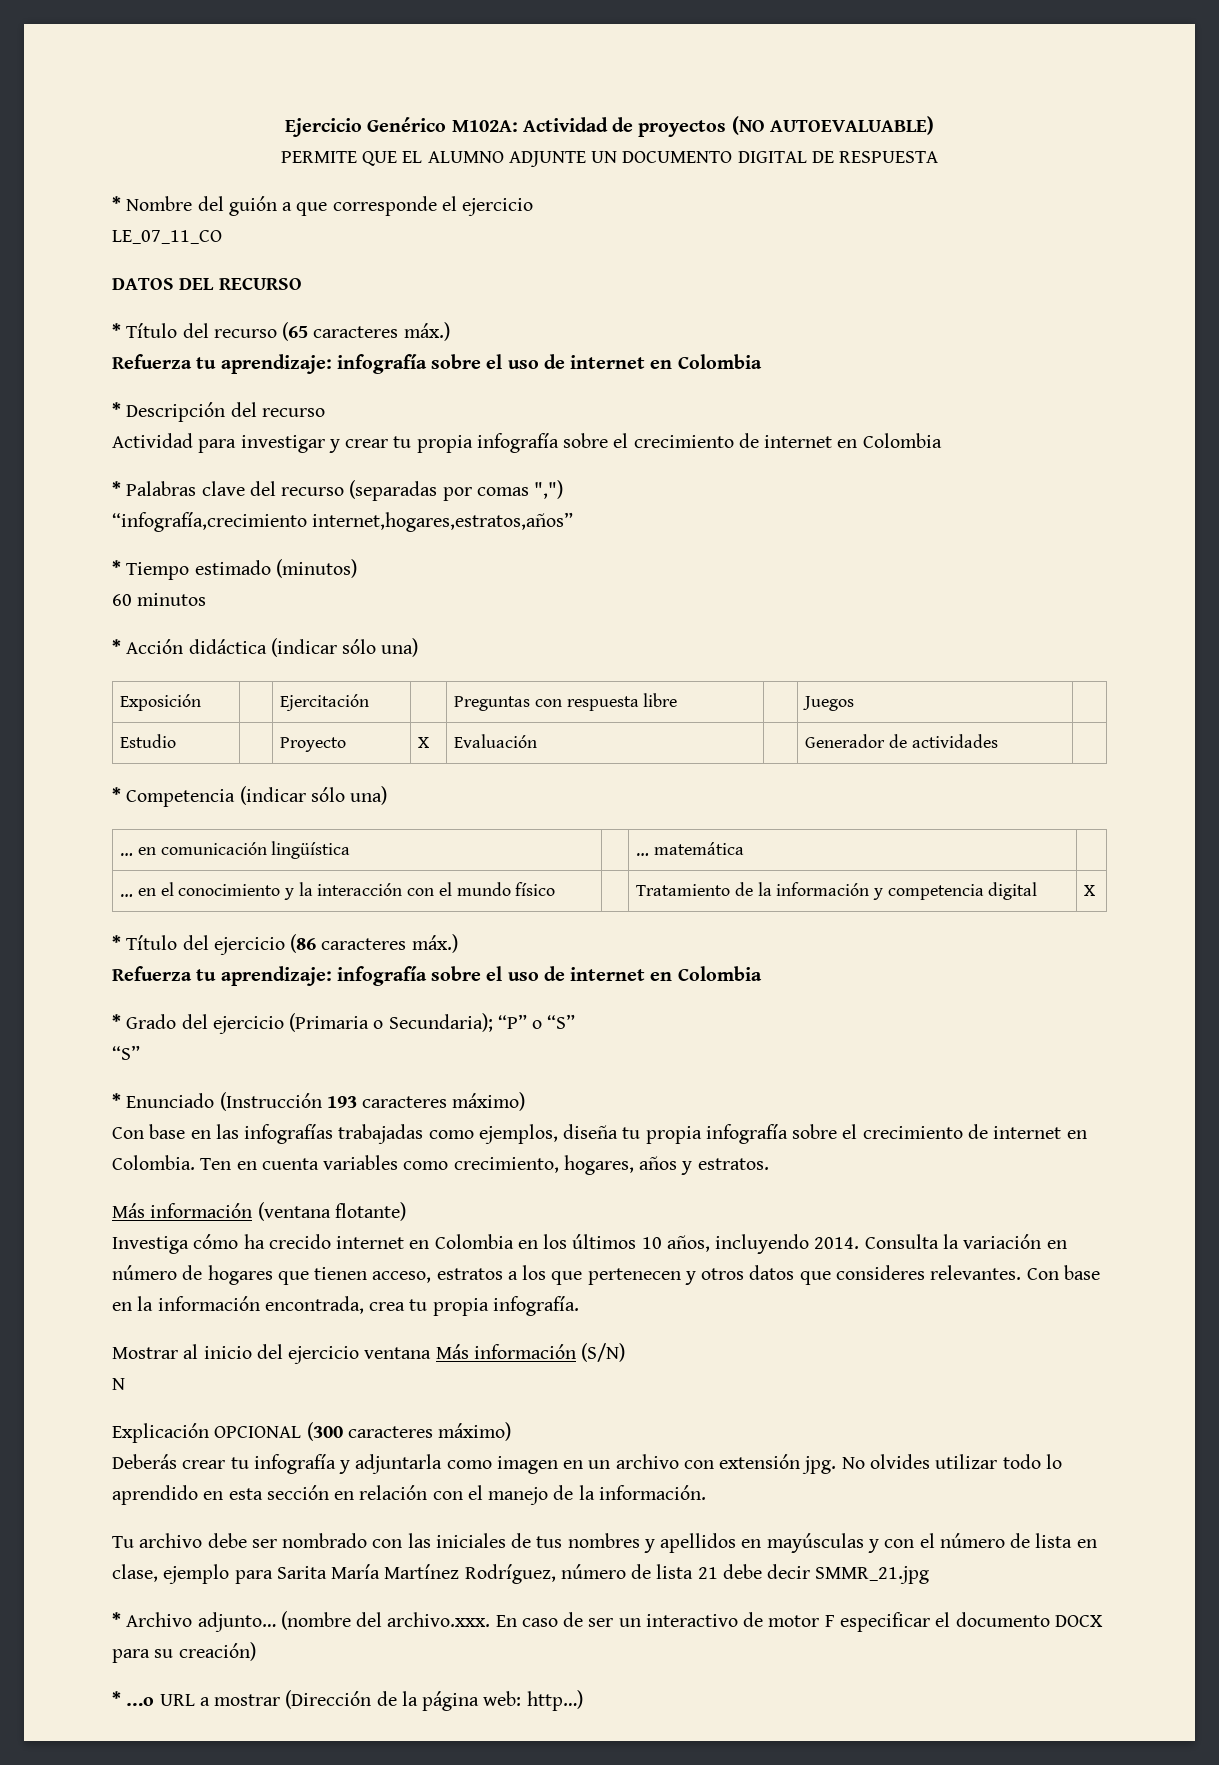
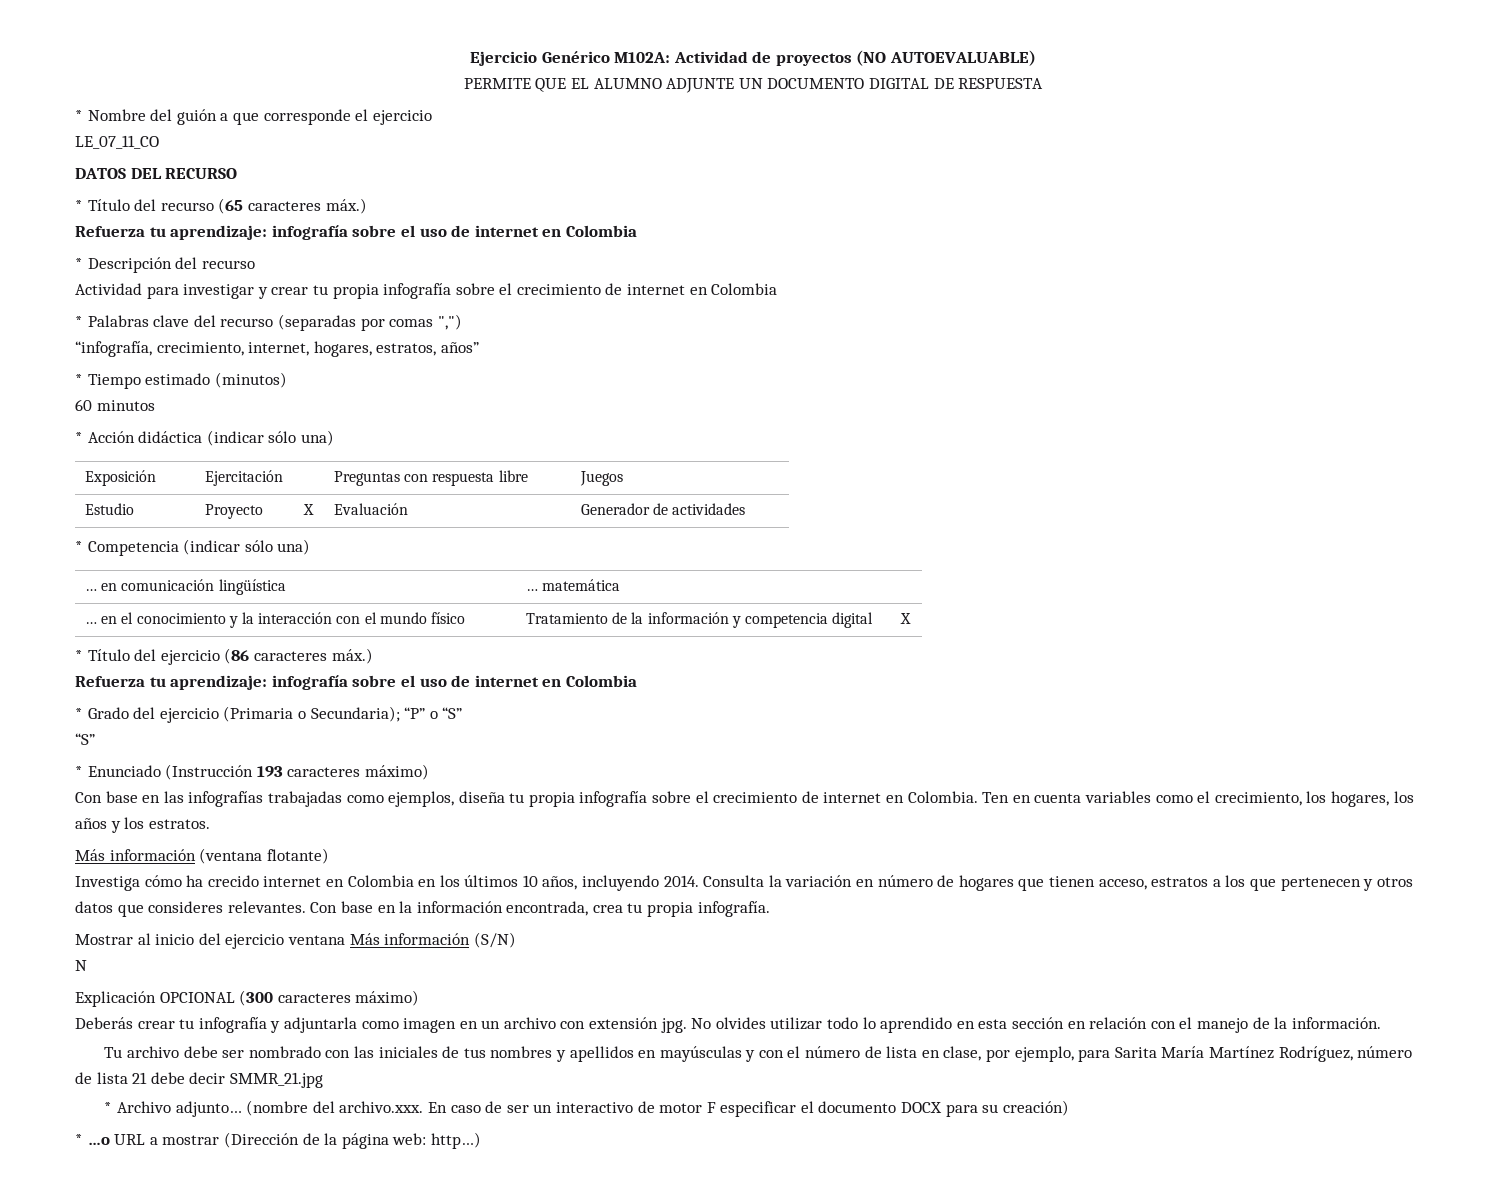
- “infografía,crecimiento internet,hogares,estratos,años”
+ “infografía, crecimiento, internet, hogares, estratos, años”
- Ten en cuenta variables como crecimiento, hogares, años y estratos.
+ Ten en cuenta variables como el crecimiento, los hogares, los años y los estratos.
- Tu archivo debe ser nombrado con las iniciales de tus nombres y apellidos en mayúsculas y con el número de lista en clase, ejemplo para Sarita María Martínez Rodríguez, número de lista 21 debe decir SMMR_21.jpg
+ Tu archivo debe ser nombrado con las iniciales de tus nombres y apellidos en mayúsculas y con el número de lista en clase, por ejemplo, para Sarita María Martínez Rodríguez, número de lista 21 debe decir SMMR_21.jpg

